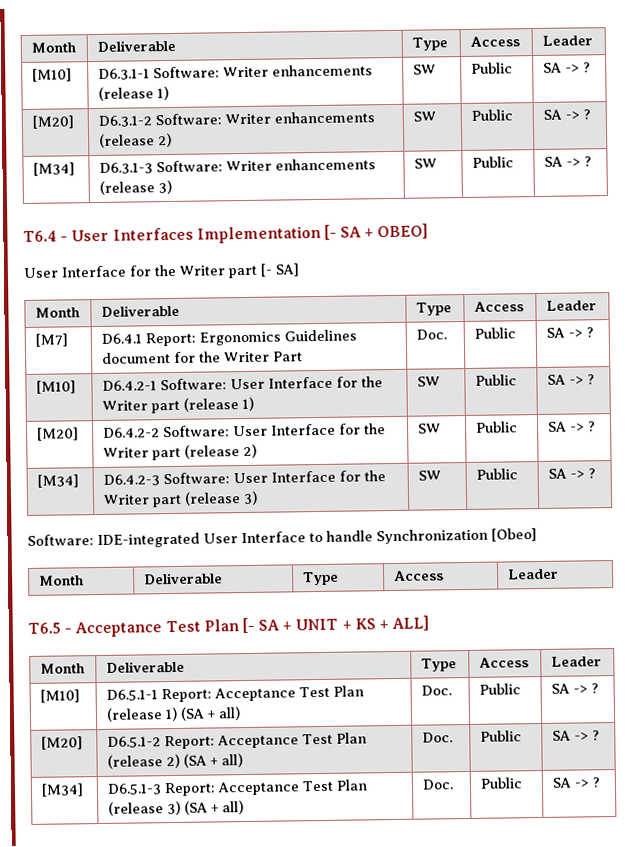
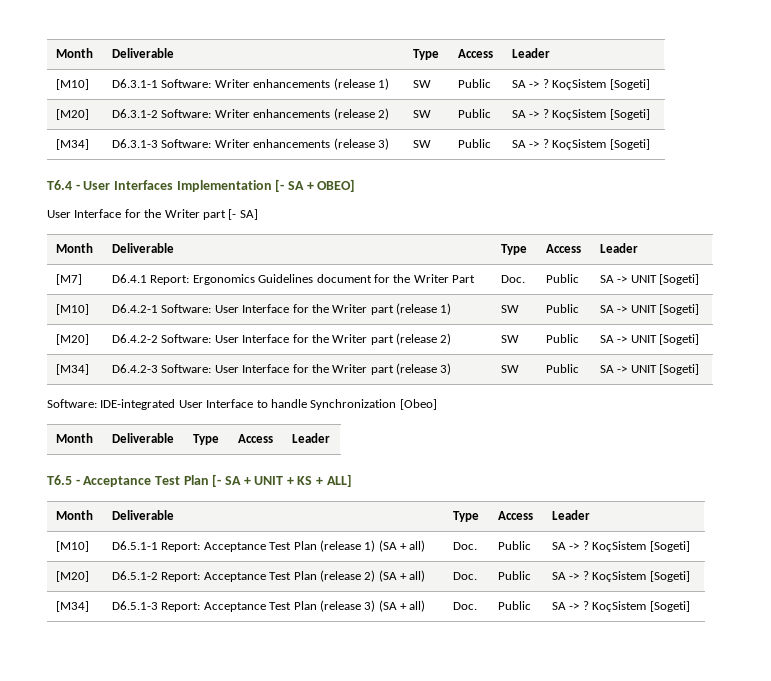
- [M10] | D6.3.1-1 Software: Writer enhancements (release 1) | SW | Public | SA -> ?
+ [M10] | D6.3.1-1 Software: Writer enhancements (release 1) | SW | Public | SA -> ? KoçSistem [Sogeti]
- [M20] | D6.3.1-2 Software: Writer enhancements (release 2) | SW | Public | SA -> ?
+ [M20] | D6.3.1-2 Software: Writer enhancements (release 2) | SW | Public | SA -> ? KoçSistem [Sogeti]
- [M34] | D6.3.1-3 Software: Writer enhancements (release 3) | SW | Public | SA -> ?
+ [M34] | D6.3.1-3 Software: Writer enhancements (release 3) | SW | Public | SA -> ? KoçSistem [Sogeti]
- [M7] | D6.4.1 Report: Ergonomics Guidelines document for the Writer Part | Doc. | Public | SA -> ?
+ [M7] | D6.4.1 Report: Ergonomics Guidelines document for the Writer Part | Doc. | Public | SA -> UNIT [Sogeti]
- [M10] | D6.4.2-1 Software: User Interface for the Writer part (release 1) | SW | Public | SA -> ?
+ [M10] | D6.4.2-1 Software: User Interface for the Writer part (release 1) | SW | Public | SA -> UNIT [Sogeti]
- [M20] | D6.4.2-2 Software: User Interface for the Writer part (release 2) | SW | Public | SA -> ?
+ [M20] | D6.4.2-2 Software: User Interface for the Writer part (release 2) | SW | Public | SA -> UNIT [Sogeti]
- [M34] | D6.4.2-3 Software: User Interface for the Writer part (release 3) | SW | Public | SA -> ?
+ [M34] | D6.4.2-3 Software: User Interface for the Writer part (release 3) | SW | Public | SA -> UNIT [Sogeti]
- [M10] | D6.5.1-1 Report: Acceptance Test Plan (release 1) (SA + all) | Doc. | Public | SA -> ?
+ [M10] | D6.5.1-1 Report: Acceptance Test Plan (release 1) (SA + all) | Doc. | Public | SA -> ? KoçSistem [Sogeti]
- [M20] | D6.5.1-2 Report: Acceptance Test Plan (release 2) (SA + all) | Doc. | Public | SA -> ?
+ [M20] | D6.5.1-2 Report: Acceptance Test Plan (release 2) (SA + all) | Doc. | Public | SA -> ? KoçSistem [Sogeti]
- [M34] | D6.5.1-3 Report: Acceptance Test Plan (release 3) (SA + all) | Doc. | Public | SA -> ?
+ [M34] | D6.5.1-3 Report: Acceptance Test Plan (release 3) (SA + all) | Doc. | Public | SA -> ? KoçSistem [Sogeti]

